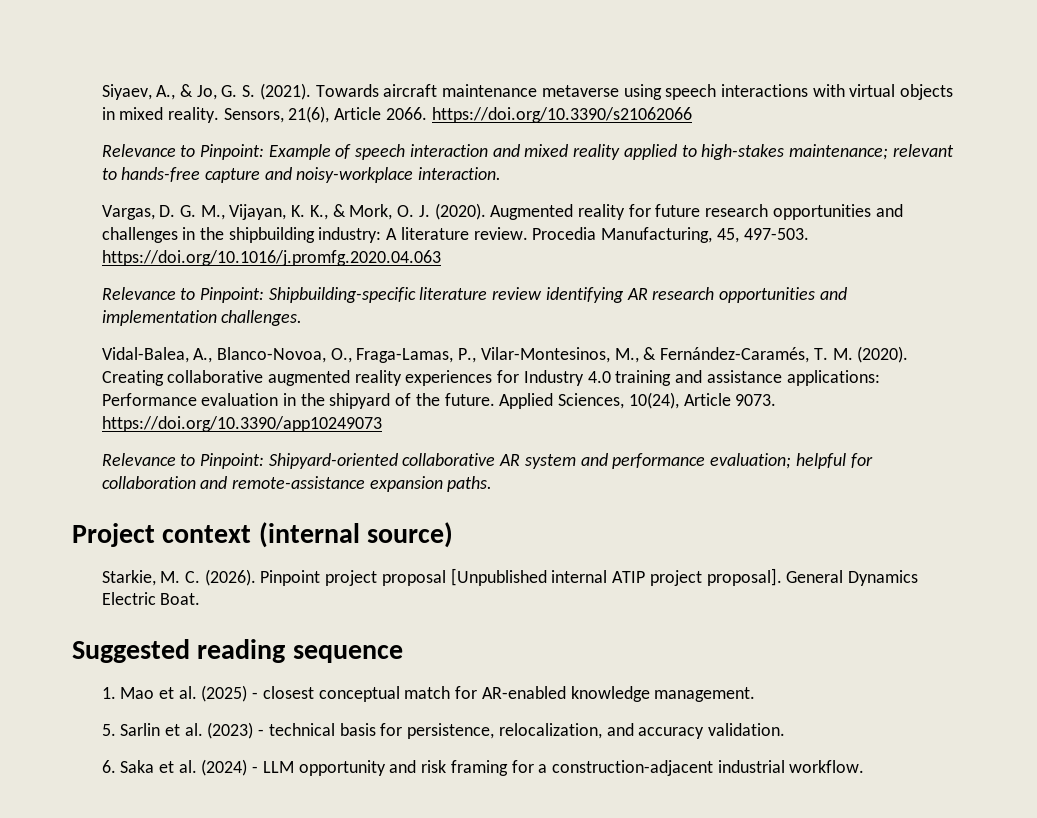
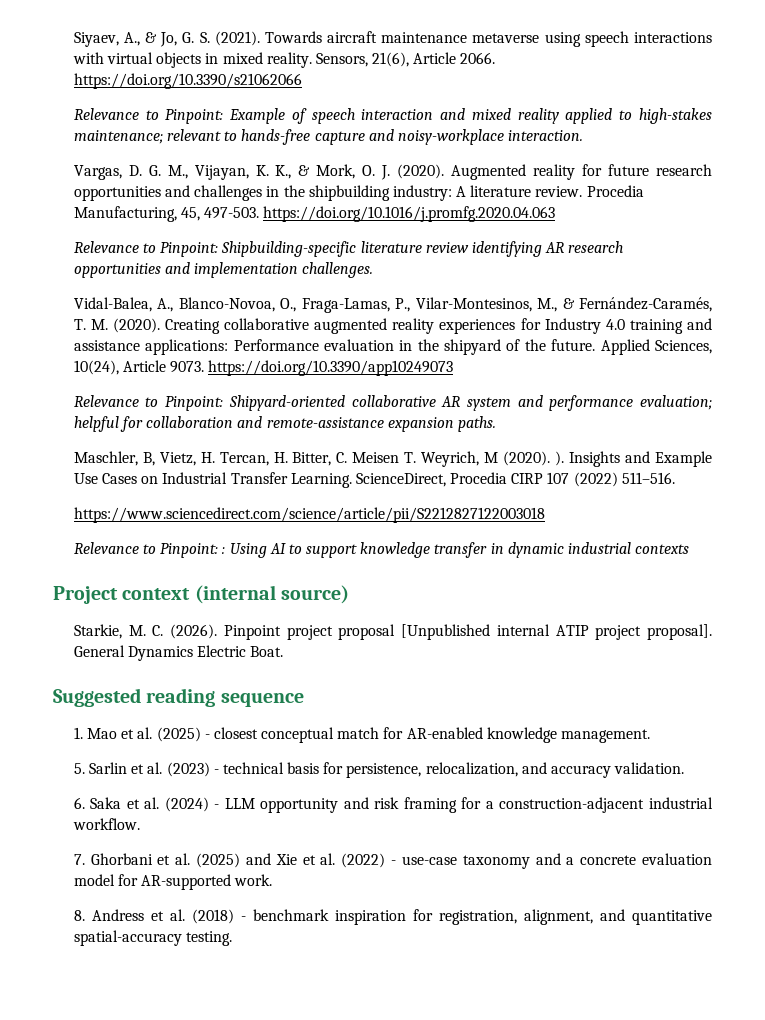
+ Maschler, B, Vietz, H. Tercan, H. Bitter, C. Meisen T. Weyrich, M (2020). ). Insights and Example Use Cases on Industrial Transfer Learning. ScienceDirect, Procedia CIRP 107 (2022) 511–516.
+ https://www.sciencedirect.com/science/article/pii/S2212827122003018
+ Relevance to Pinpoint: : Using AI to support knowledge transfer in dynamic industrial contexts
+ 7. Ghorbani et al. (2025) and Xie et al. (2022) - use-case taxonomy and a concrete evaluation model for AR-supported work.
+ 8. Andress et al. (2018) - benchmark inspiration for registration, alignment, and quantitative spatial-accuracy testing.

